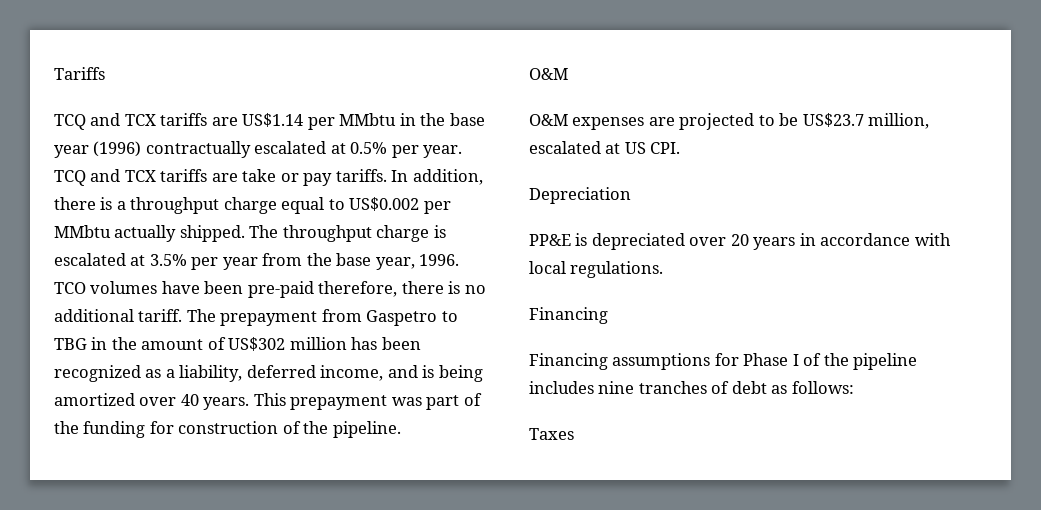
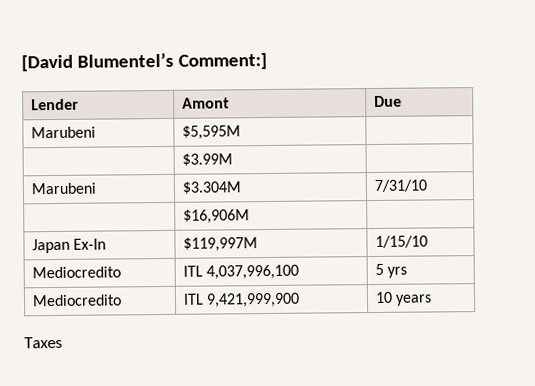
- Tariffs
- TCQ and TCX tariffs are US$1.14 per MMbtu in the base year (1996) contractually escalated at 0.5% per year. TCQ and TCX tariffs are take or pay tariffs. In addition, there is a throughput charge equal to US$0.002 per MMbtu actually shipped. The throughput charge is escalated at 3.5% per year from the base year, 1996. TCO volumes have been pre-paid therefore, there is no additional tariff. The prepayment from Gaspetro to TBG in the amount of US$302 million has been recognized as a liability, deferred income, and is being amortized over 40 years. This prepayment was part of the funding for construction of the pipeline.
- O&M
- O&M expenses are projected to be US$23.7 million, escalated at US CPI.
- Depreciation
- PP&E is depreciated over 20 years in accordance with local regulations.
- Financing
- Financing assumptions for Phase I of the pipeline includes nine tranches of debt as follows:
+ [David Blumentel’s Comment:]
+ Lender | Amont | Due
+ Marubeni | $5,595M |
+ | $3.99M |
+ Marubeni | $3.304M | 7/31/10
+ | $16,906M |
+ Japan Ex-In | $119,997M | 1/15/10
+ Mediocredito | ITL 4,037,996,100 | 5 yrs
+ Mediocredito | ITL 9,421,999,900 | 10 years

